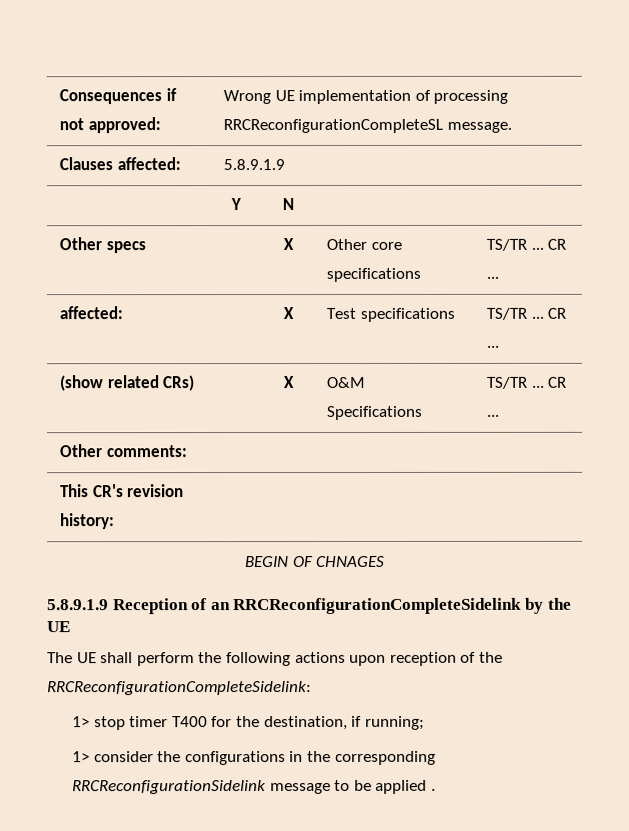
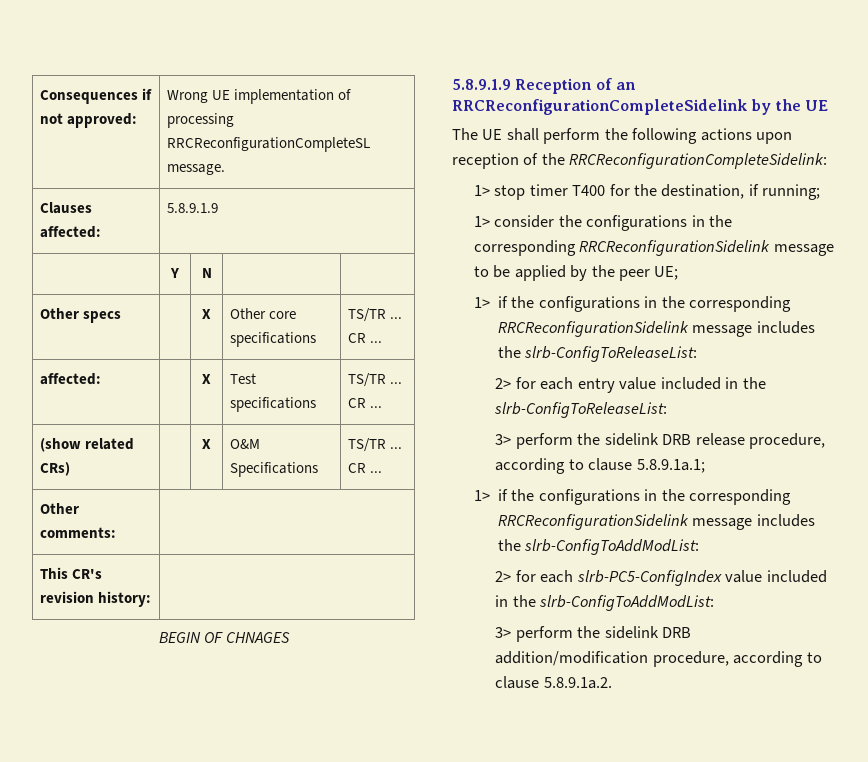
- 1> consider the configurations in the corresponding RRCReconfigurationSidelink message to be applied .
+ 1> consider the configurations in the corresponding RRCReconfigurationSidelink message to be applied by the peer UE;
+ 1> if the configurations in the corresponding RRCReconfigurationSidelink message includes the slrb-ConfigToReleaseList:
+ 2> for each entry value included in the slrb-ConfigToReleaseList:
+ 3> perform the sidelink DRB release procedure, according to clause 5.8.9.1a.1;
+ 1> if the configurations in the corresponding RRCReconfigurationSidelink message includes the slrb-ConfigToAddModList:
+ 2> for each slrb-PC5-ConfigIndex value included in the slrb-ConfigToAddModList:
+ 3> perform the sidelink DRB addition/modification procedure, according to clause 5.8.9.1a.2.

